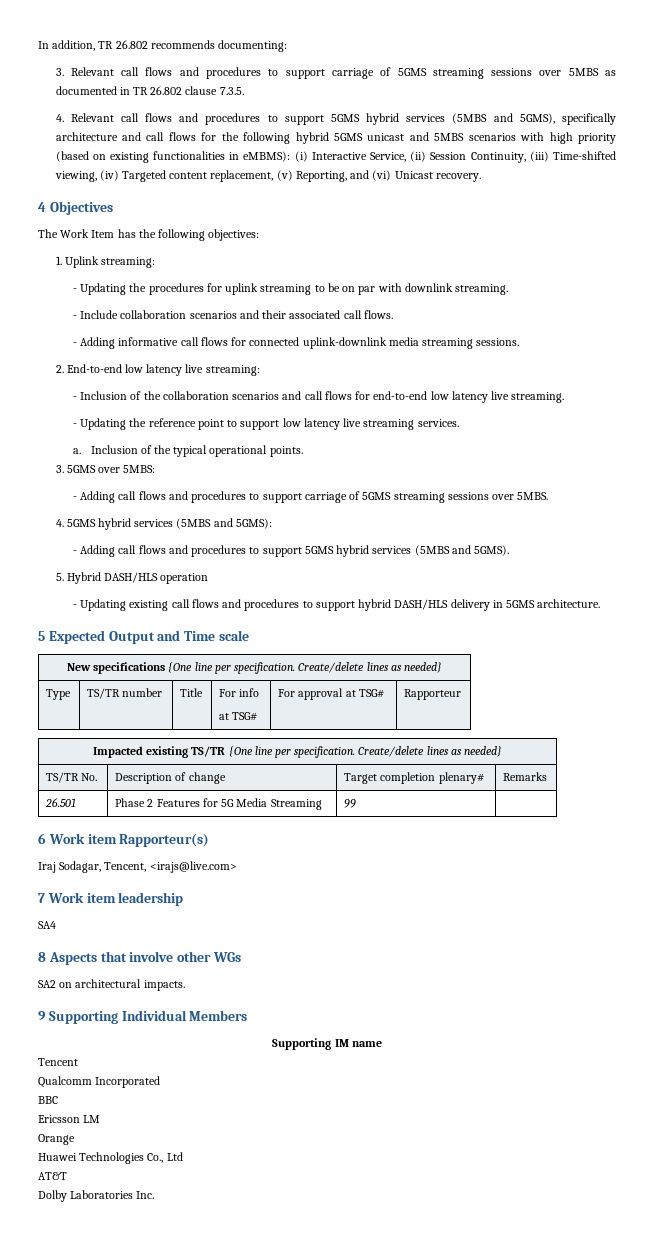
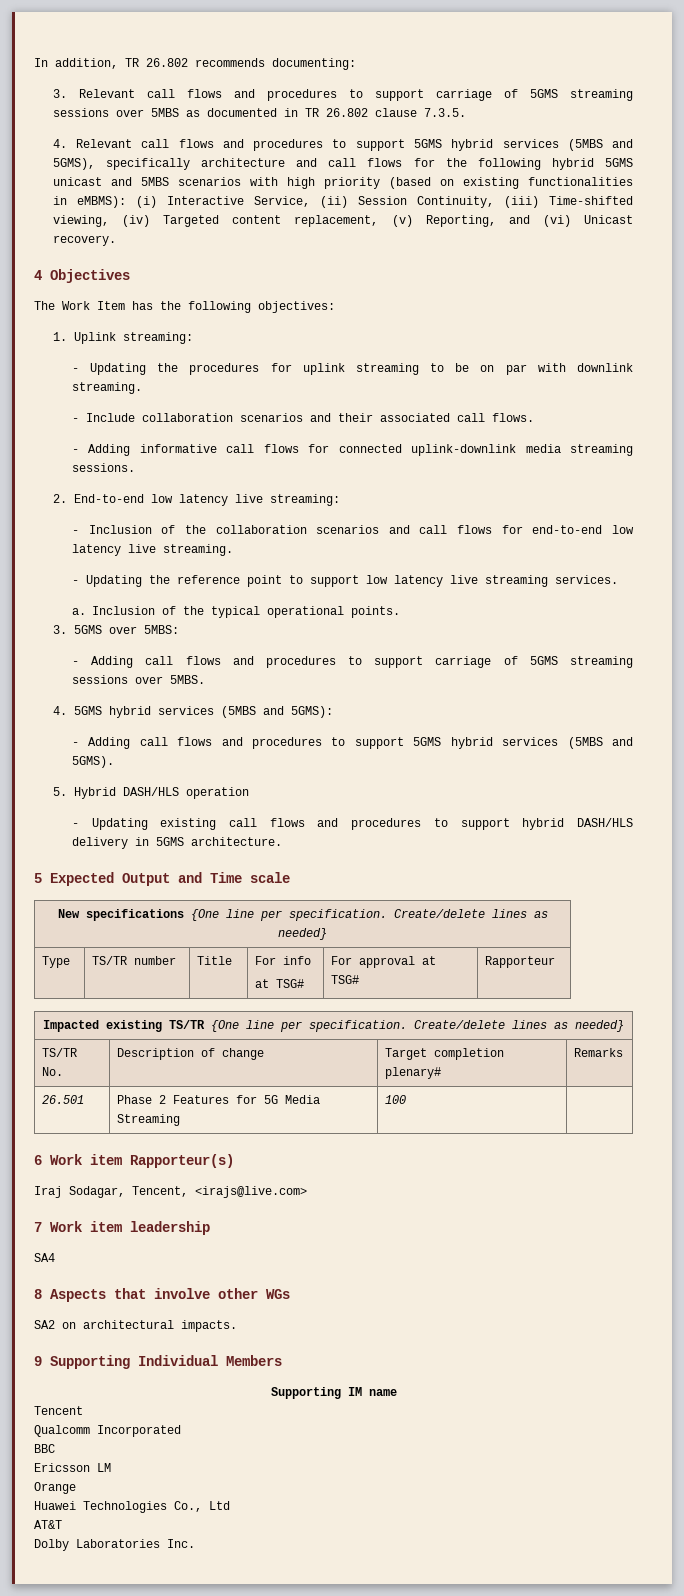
- 26.501 | Phase 2 Features for 5G Media Streaming | 99 |
+ 26.501 | Phase 2 Features for 5G Media Streaming | 100 |

